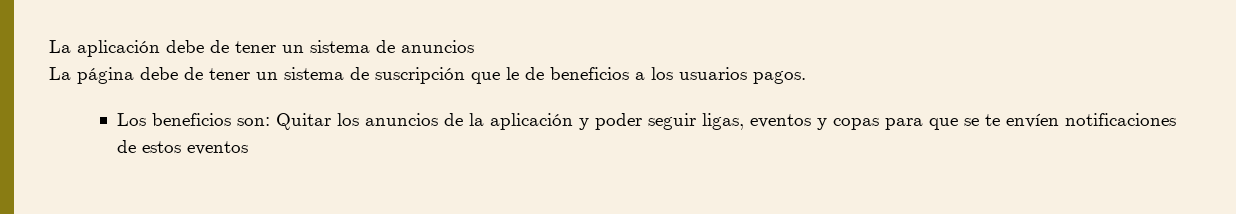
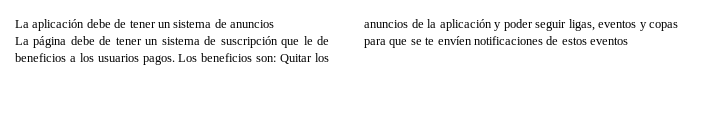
- La página debe de tener un sistema de suscripción que le de beneficios a los usuarios pagos.
- Los beneficios son: Quitar los anuncios de la aplicación y poder seguir ligas, eventos y copas para que se te envíen notificaciones de estos eventos
+ La página debe de tener un sistema de suscripción que le de beneficios a los usuarios pagos. Los beneficios son: Quitar los anuncios de la aplicación y poder seguir ligas, eventos y copas para que se te envíen notificaciones de estos eventos

